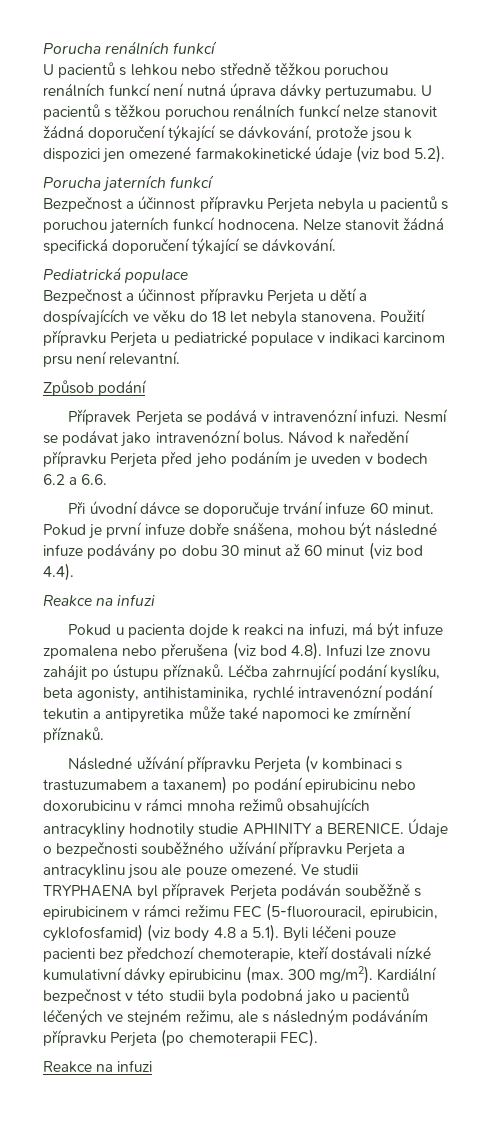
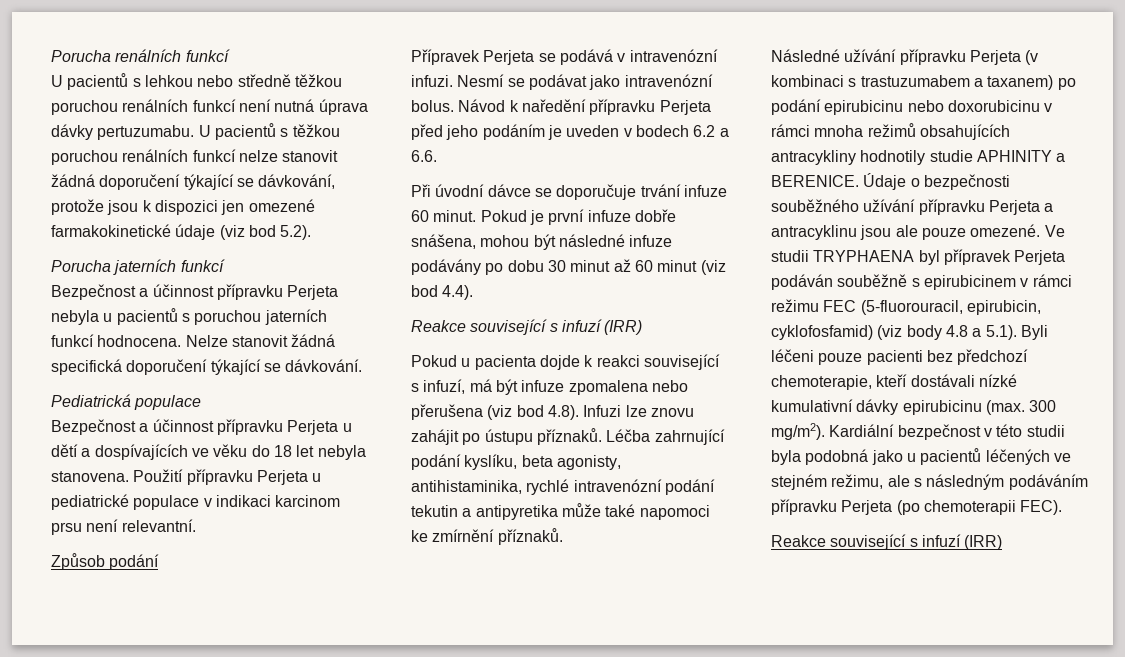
  Pokud je první infuze dobře snášena, mohou být následné infuze podávány po dobu 30 minut až 60 minut (viz bod 4.4).
- Reakce na infuzi
+ Reakce související s infuzí (IRR)
- Pokud u pacienta dojde k reakci na infuzi, má být infuze zpomalena nebo přerušena (viz bod 4.8). Infuzi lze znovu zahájit po ústupu příznaků.
+ Pokud u pacienta dojde k reakci související s infuzí, má být infuze zpomalena nebo přerušena (viz bod 4.8). Infuzi lze znovu zahájit po ústupu příznaků.
  Kardiální bezpečnost v této studii byla podobná jako u pacientů léčených ve stejném režimu, ale s následným podáváním přípravku Perjeta (po chemoterapii FEC).
- Reakce na infuzi
+ Reakce související s infuzí (IRR)

